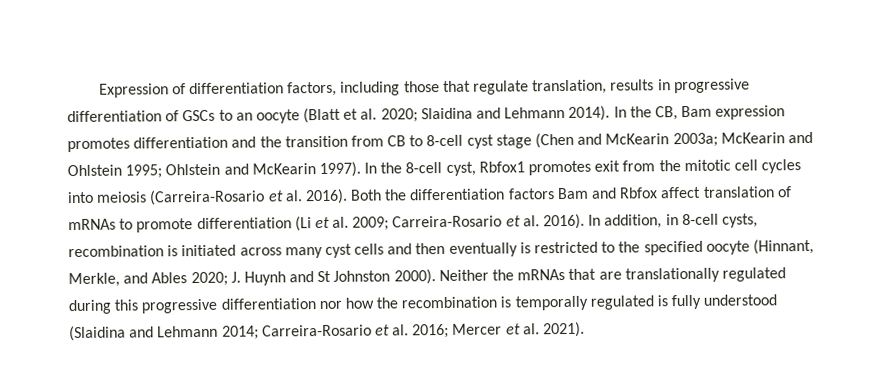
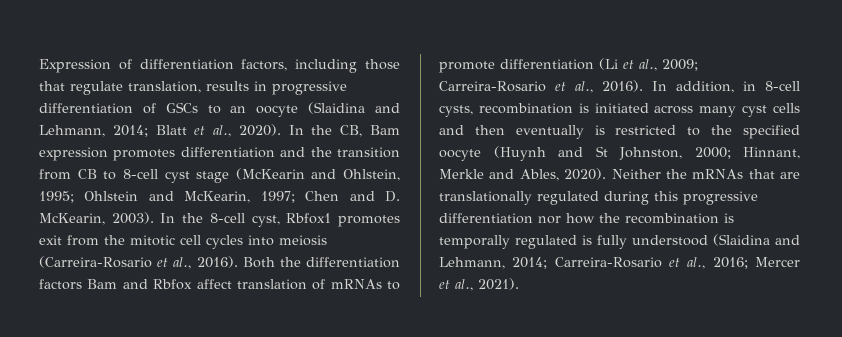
- Expression of differentiation factors, including those that regulate translation, results in progressive differentiation of GSCs to an oocyte (Blatt et al. 2020; Slaidina and Lehmann 2014).
+ Expression of differentiation factors, including those that regulate translation, results in progressive differentiation of GSCs to an oocyte (Slaidina and Lehmann, 2014; Blatt et al., 2020).
- In the CB, Bam expression promotes differentiation and the transition from CB to 8-cell cyst stage (Chen and McKearin 2003a; McKearin and Ohlstein 1995; Ohlstein and McKearin 1997).
+ In the CB, Bam expression promotes differentiation and the transition from CB to 8-cell cyst stage (McKearin and Ohlstein, 1995; Ohlstein and McKearin, 1997; Chen and D. McKearin, 2003).
- In the 8-cell cyst, Rbfox1 promotes exit from the mitotic cell cycles into meiosis (Carreira-Rosario et al. 2016).
+ In the 8-cell cyst, Rbfox1 promotes exit from the mitotic cell cycles into meiosis (Carreira-Rosario et al., 2016).
- Both the differentiation factors Bam and Rbfox affect translation of mRNAs to promote differentiation (Li et al. 2009; Carreira-Rosario et al. 2016).
+ Both the differentiation factors Bam and Rbfox affect translation of mRNAs to promote differentiation (Li et al., 2009; Carreira-Rosario et al., 2016).
- In addition, in 8-cell cysts, recombination is initiated across many cyst cells and then eventually is restricted to the specified oocyte (Hinnant, Merkle, and Ables 2020; J. Huynh and St Johnston 2000).
+ In addition, in 8-cell cysts, recombination is initiated across many cyst cells and then eventually is restricted to the specified oocyte (Huynh and St Johnston, 2000; Hinnant, Merkle and Ables, 2020).
- Neither the mRNAs that are translationally regulated during this progressive differentiation nor how the recombination is temporally regulated is fully understood (Slaidina and Lehmann 2014; Carreira-Rosario et al. 2016; Mercer et al. 2021).
+ Neither the mRNAs that are translationally regulated during this progressive differentiation nor how the recombination is temporally regulated is fully understood (Slaidina and Lehmann, 2014; Carreira-Rosario et al., 2016; Mercer et al., 2021).

